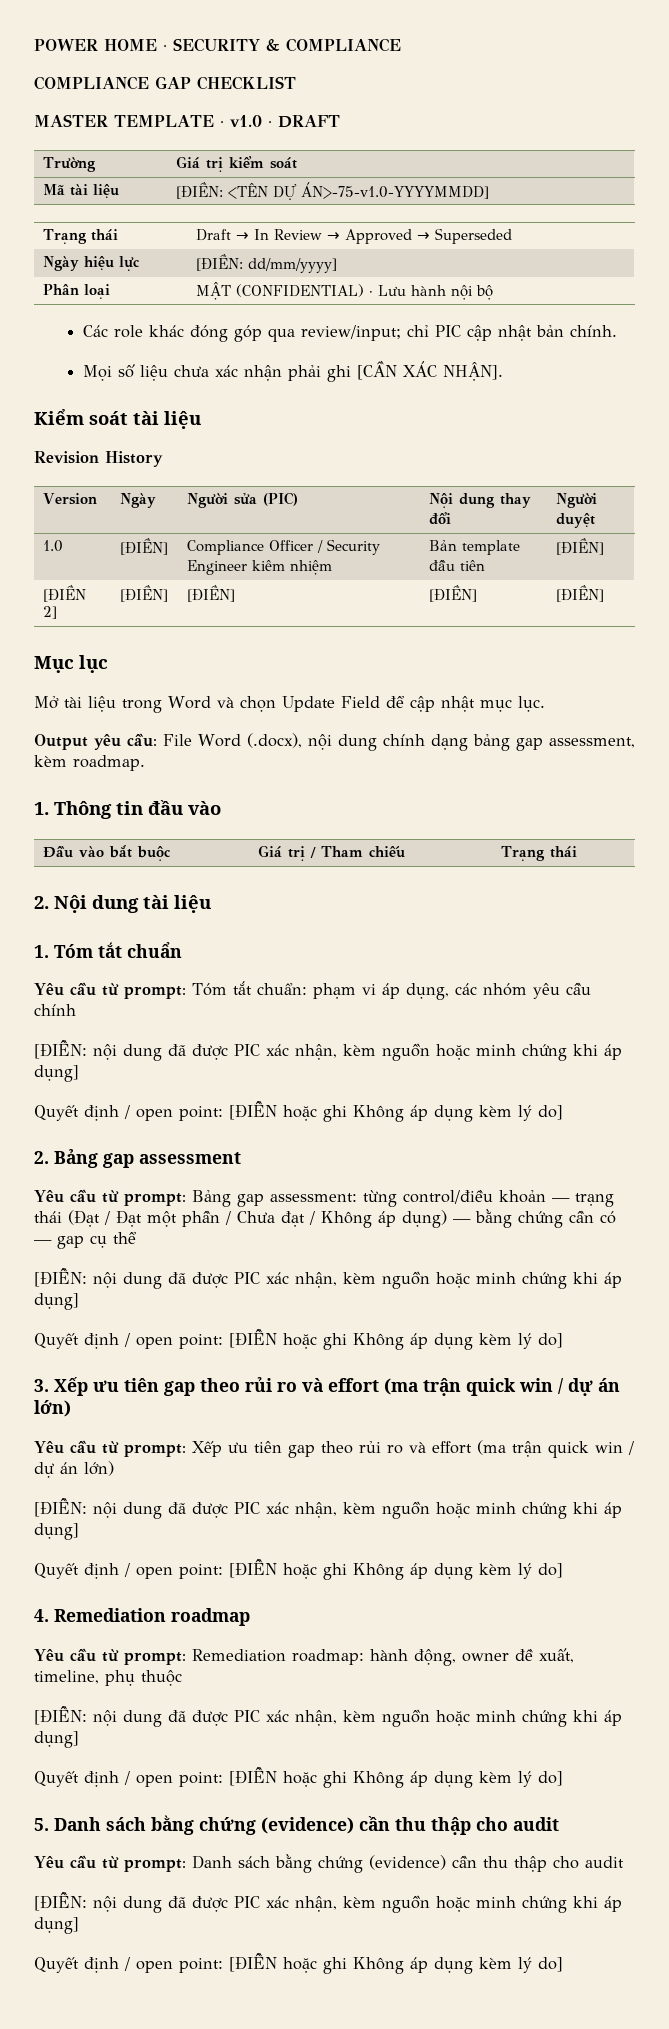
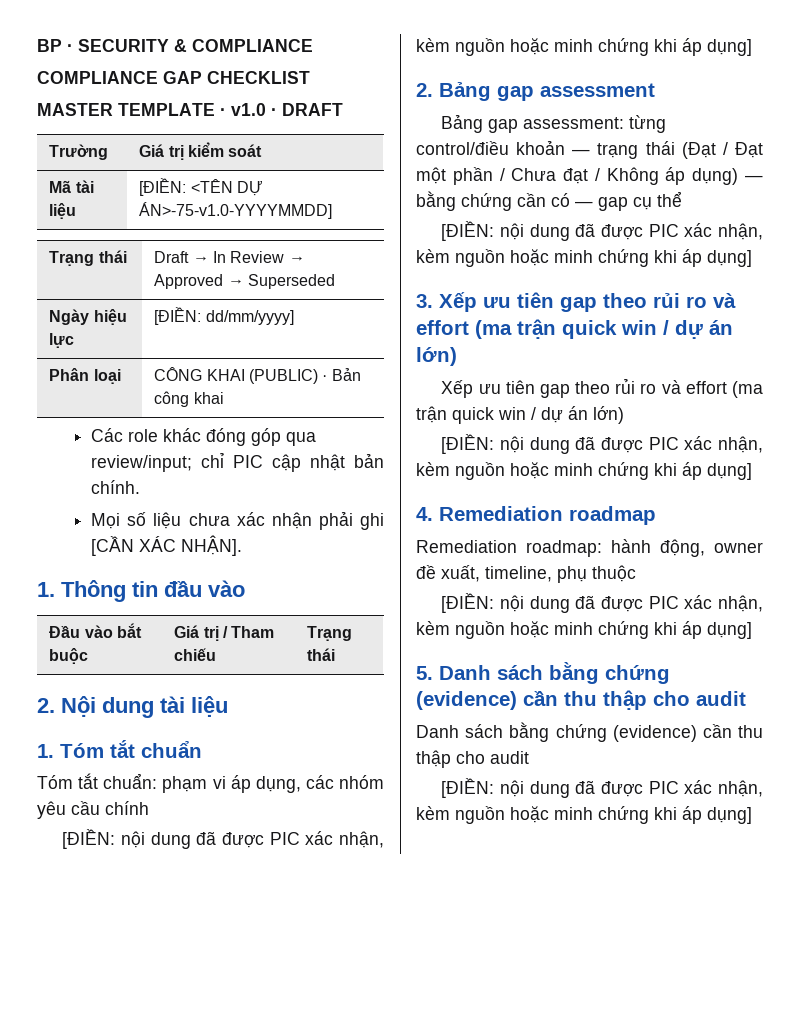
- POWER HOME · SECURITY & COMPLIANCE
+ BP · SECURITY & COMPLIANCE
- Phân loại | MẬT (CONFIDENTIAL) · Lưu hành nội bộ
+ Phân loại | CÔNG KHAI (PUBLIC) · Bản công khai
- Kiểm soát tài liệu
- Revision History
- Version | Ngày | Người sửa (PIC) | Nội dung thay đổi | Người duyệt
- 1.0 | [ĐIỀN] | Compliance Officer / Security Engineer kiêm nhiệm | Bản template đầu tiên | [ĐIỀN]
- [ĐIỀN 2] | [ĐIỀN] | [ĐIỀN] | [ĐIỀN] | [ĐIỀN]
- Mục lục
- Mở tài liệu trong Word và chọn Update Field để cập nhật mục lục.
- Output yêu cầu: File Word (.docx), nội dung chính dạng bảng gap assessment, kèm roadmap.
- Yêu cầu từ prompt: Tóm tắt chuẩn: phạm vi áp dụng, các nhóm yêu cầu chính
+ Tóm tắt chuẩn: phạm vi áp dụng, các nhóm yêu cầu chính
  [ĐIỀN: nội dung đã được PIC xác nhận, kèm nguồn hoặc minh chứng khi áp dụng]
- Quyết định / open point: [ĐIỀN hoặc ghi Không áp dụng kèm lý do]
- Yêu cầu từ prompt: Bảng gap assessment: từng control/điều khoản — trạng thái (Đạt / Đạt một phần / Chưa đạt / Không áp dụng) — bằng chứng cần có — gap cụ thể
+ Bảng gap assessment: từng control/điều khoản — trạng thái (Đạt / Đạt một phần / Chưa đạt / Không áp dụng) — bằng chứng cần có — gap cụ thể
  [ĐIỀN: nội dung đã được PIC xác nhận, kèm nguồn hoặc minh chứng khi áp dụng]
- Quyết định / open point: [ĐIỀN hoặc ghi Không áp dụng kèm lý do]
  3. Xếp ưu tiên gap theo rủi ro và effort (ma trận quick win / dự án lớn)
- Yêu cầu từ prompt: Xếp ưu tiên gap theo rủi ro và effort (ma trận quick win / dự án lớn)
+ Xếp ưu tiên gap theo rủi ro và effort (ma trận quick win / dự án lớn)
  [ĐIỀN: nội dung đã được PIC xác nhận, kèm nguồn hoặc minh chứng khi áp dụng]
- Quyết định / open point: [ĐIỀN hoặc ghi Không áp dụng kèm lý do]
- Yêu cầu từ prompt: Remediation roadmap: hành động, owner đề xuất, timeline, phụ thuộc
+ Remediation roadmap: hành động, owner đề xuất, timeline, phụ thuộc
  [ĐIỀN: nội dung đã được PIC xác nhận, kèm nguồn hoặc minh chứng khi áp dụng]
- Quyết định / open point: [ĐIỀN hoặc ghi Không áp dụng kèm lý do]
  5. Danh sách bằng chứng (evidence) cần thu thập cho audit
- Yêu cầu từ prompt: Danh sách bằng chứng (evidence) cần thu thập cho audit
+ Danh sách bằng chứng (evidence) cần thu thập cho audit
  [ĐIỀN: nội dung đã được PIC xác nhận, kèm nguồn hoặc minh chứng khi áp dụng]
- Quyết định / open point: [ĐIỀN hoặc ghi Không áp dụng kèm lý do]

